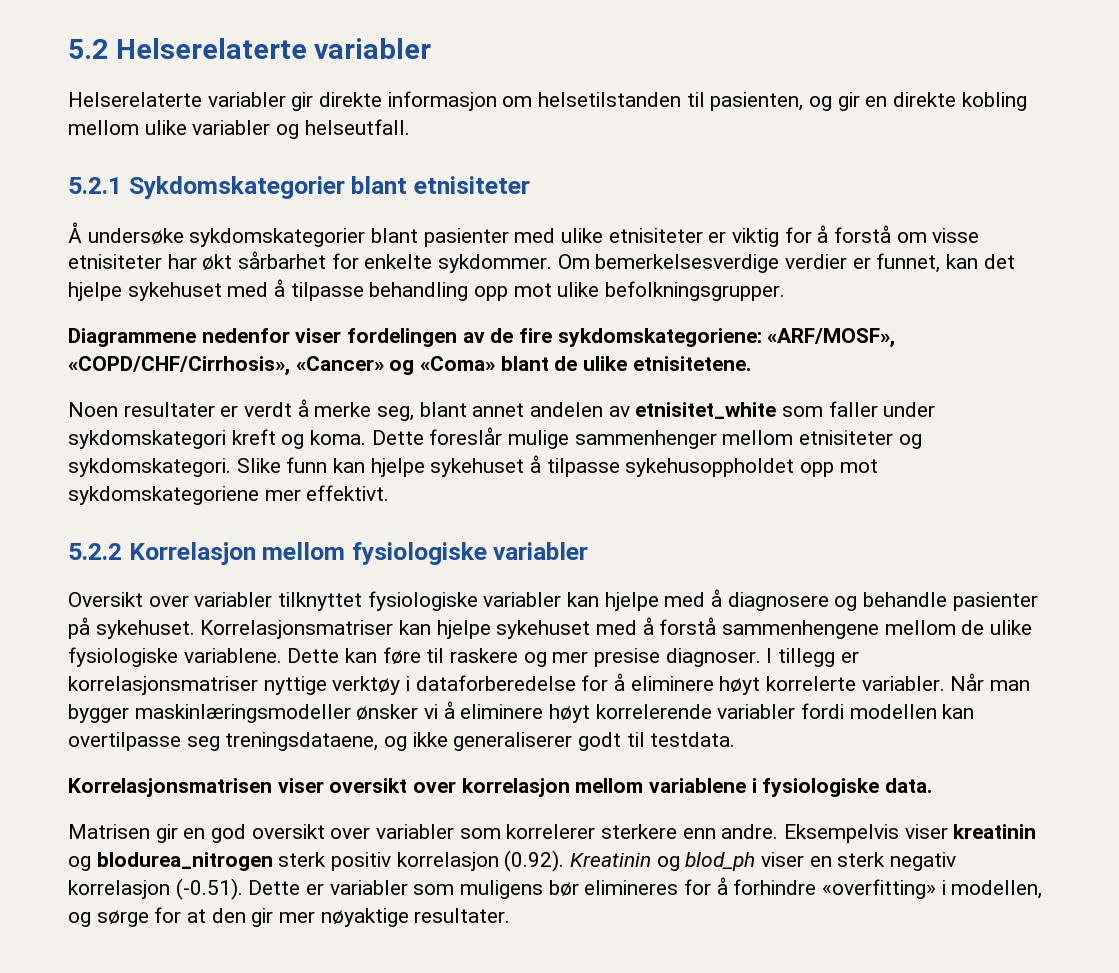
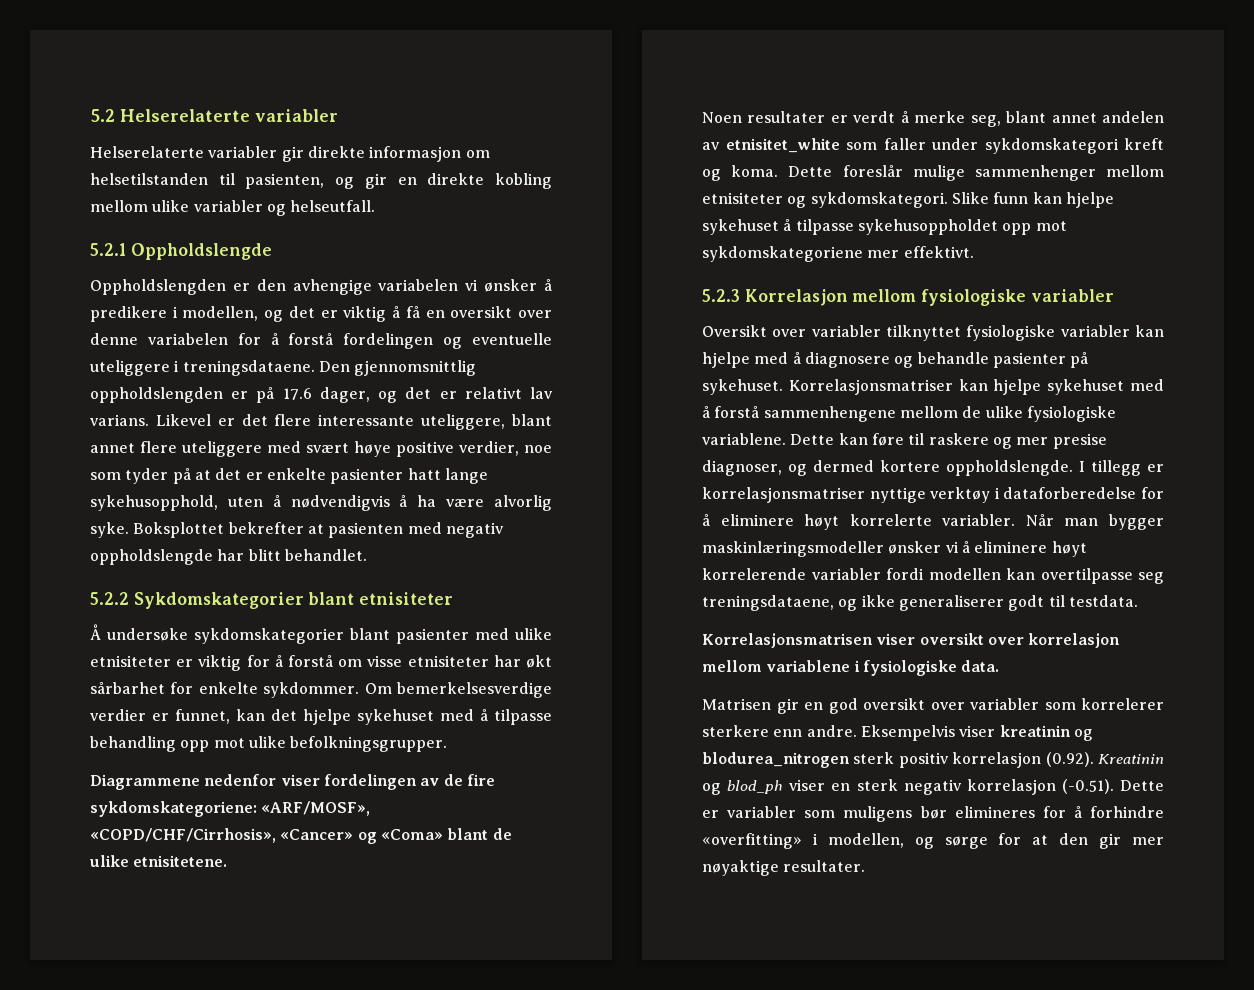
- 5.2.1 Sykdomskategorier blant etnisiteter
+ 5.2.1 Oppholdslengde
+ Oppholdslengden er den avhengige variabelen vi ønsker å predikere i modellen, og det er viktig å få en oversikt over denne variabelen for å forstå fordelingen og eventuelle uteliggere i treningsdataene. Den gjennomsnittlig oppholdslengden er på 17.6 dager, og det er relativt lav varians. Likevel er det flere interessante uteliggere, blant annet flere uteliggere med svært høye positive verdier, noe som tyder på at det er enkelte pasienter hatt lange sykehusopphold, uten å nødvendigvis å ha være alvorlig syke. Boksplottet bekrefter at pasienten med negativ oppholdslengde har blitt behandlet.
+ 5.2.2 Sykdomskategorier blant etnisiteter
- 5.2.2 Korrelasjon mellom fysiologiske variabler
+ 5.2.3 Korrelasjon mellom fysiologiske variabler
- Dette kan føre til raskere og mer presise diagnoser.
+ Dette kan føre til raskere og mer presise diagnoser, og dermed kortere oppholdslengde.

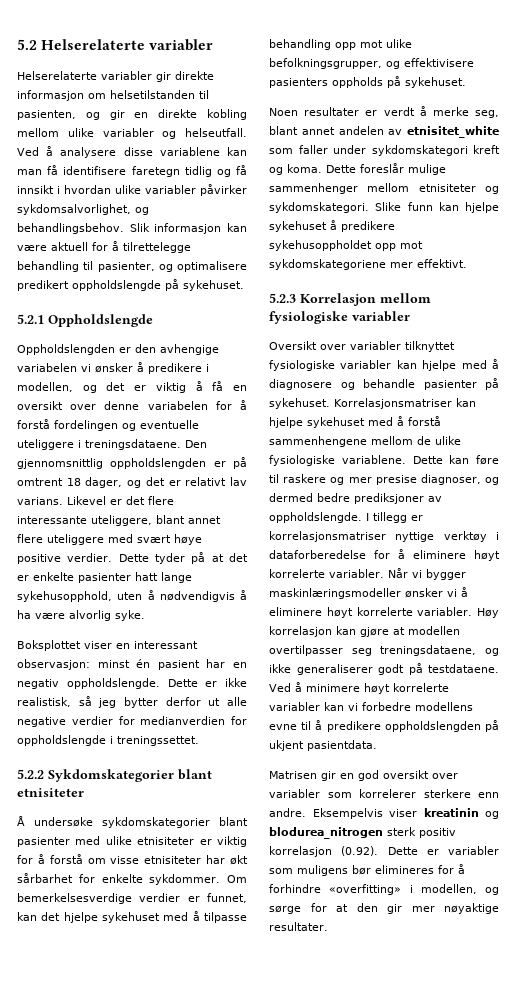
+ Ved å analysere disse variablene kan man få identifisere faretegn tidlig og få innsikt i hvordan ulike variabler påvirker sykdomsalvorlighet, og behandlingsbehov. Slik informasjon kan være aktuell for å tilrettelegge behandling til pasienter, og optimalisere predikert oppholdslengde på sykehuset.
- Den gjennomsnittlig oppholdslengden er på 17.6 dager, og det er relativt lav varians.
+ Den gjennomsnittlig oppholdslengden er på omtrent 18 dager, og det er relativt lav varians.
- Likevel er det flere interessante uteliggere, blant annet flere uteliggere med svært høye positive verdier, noe som tyder på at det er enkelte pasienter hatt lange sykehusopphold, uten å nødvendigvis å ha være alvorlig syke. Boksplottet bekrefter at pasienten med negativ oppholdslengde har blitt behandlet.
+ Likevel er det flere interessante uteliggere, blant annet flere uteliggere med svært høye positive verdier. Dette tyder på at det er enkelte pasienter hatt lange sykehusopphold, uten å nødvendigvis å ha være alvorlig syke.
+ Boksplottet viser en interessant observasjon: minst én pasient har en negativ oppholdslengde. Dette er ikke realistisk, så jeg bytter derfor ut alle negative verdier for medianverdien for oppholdslengde i treningssettet.
- Om bemerkelsesverdige verdier er funnet, kan det hjelpe sykehuset med å tilpasse behandling opp mot ulike befolkningsgrupper.
- Diagrammene nedenfor viser fordelingen av de fire sykdomskategoriene: «ARF/MOSF», «COPD/CHF/Cirrhosis», «Cancer» og «Coma» blant de ulike etnisitetene.
+ Om bemerkelsesverdige verdier er funnet, kan det hjelpe sykehuset med å tilpasse behandling opp mot ulike befolkningsgrupper, og effektivisere pasienters oppholds på sykehuset.
- Slike funn kan hjelpe sykehuset å tilpasse sykehusoppholdet opp mot sykdomskategoriene mer effektivt.
+ Slike funn kan hjelpe sykehuset å predikere sykehusoppholdet opp mot sykdomskategoriene mer effektivt.
- Dette kan føre til raskere og mer presise diagnoser, og dermed kortere oppholdslengde.
+ Dette kan føre til raskere og mer presise diagnoser, og dermed bedre prediksjoner av oppholdslengde.
- Når man bygger maskinlæringsmodeller ønsker vi å eliminere høyt korrelerende variabler fordi modellen kan overtilpasse seg treningsdataene, og ikke generaliserer godt til testdata.
- Korrelasjonsmatrisen viser oversikt over korrelasjon mellom variablene i fysiologiske data.
+ Når vi bygger maskinlæringsmodeller ønsker vi å eliminere høyt korrelerte variabler. Høy korrelasjon kan gjøre at modellen overtilpasser seg treningsdataene, og ikke generaliserer godt på testdataene. Ved å minimere høyt korrelerte variabler kan vi forbedre modellens evne til å predikere oppholdslengden på ukjent pasientdata.
- Eksempelvis viser kreatinin og blodurea_nitrogen sterk positiv korrelasjon (0.92). Kreatinin og blod_ph viser en sterk negativ korrelasjon (-0.51). Dette er variabler som muligens bør elimineres for å forhindre «overfitting» i modellen, og sørge for at den gir mer nøyaktige resultater.
+ Eksempelvis viser kreatinin og blodurea_nitrogen sterk positiv korrelasjon (0.92). Dette er variabler som muligens bør elimineres for å forhindre «overfitting» i modellen, og sørge for at den gir mer nøyaktige resultater.

